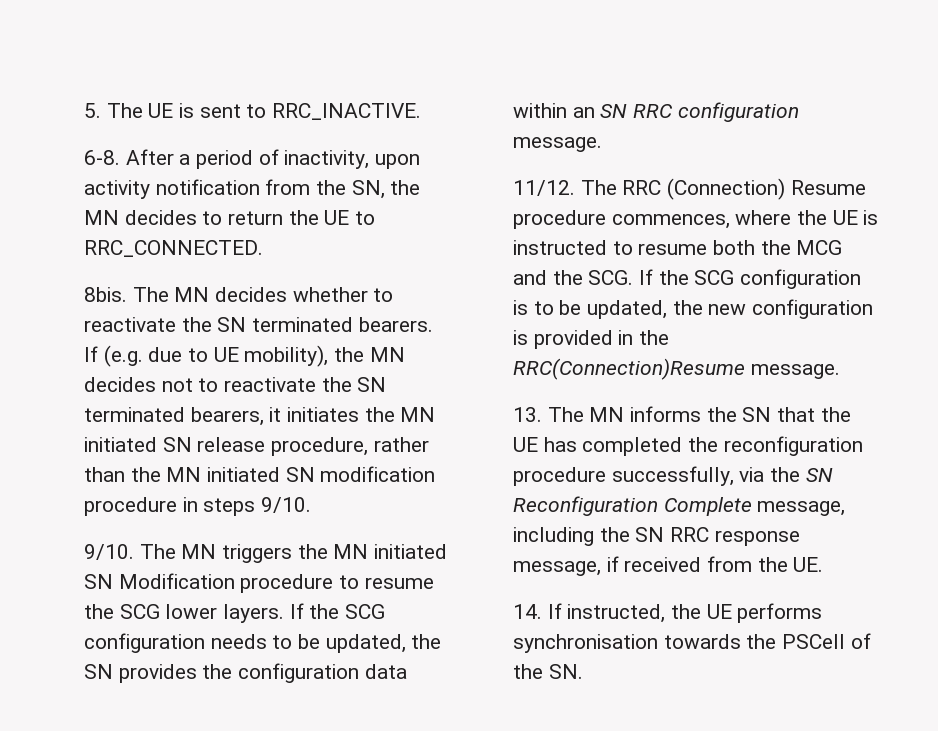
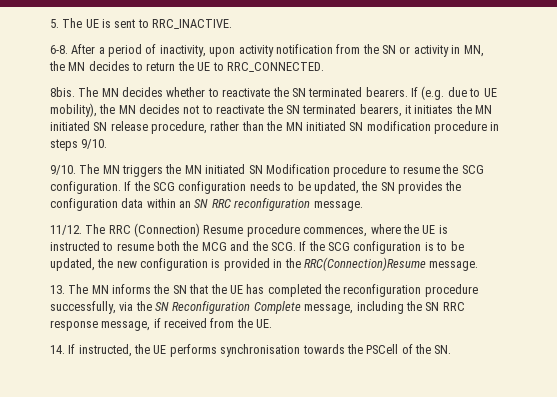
- After a period of inactivity, upon activity notification from the SN, the MN decides to return the UE to RRC_CONNECTED.
+ After a period of inactivity, upon activity notification from the SN or activity in MN, the MN decides to return the UE to RRC_CONNECTED.
- The MN triggers the MN initiated SN Modification procedure to resume the SCG lower layers.
+ The MN triggers the MN initiated SN Modification procedure to resume the SCG configuration.
- If the SCG configuration needs to be updated, the SN provides the configuration data within an SN RRC configuration message.
+ If the SCG configuration needs to be updated, the SN provides the configuration data within an SN RRC reconfiguration message.

